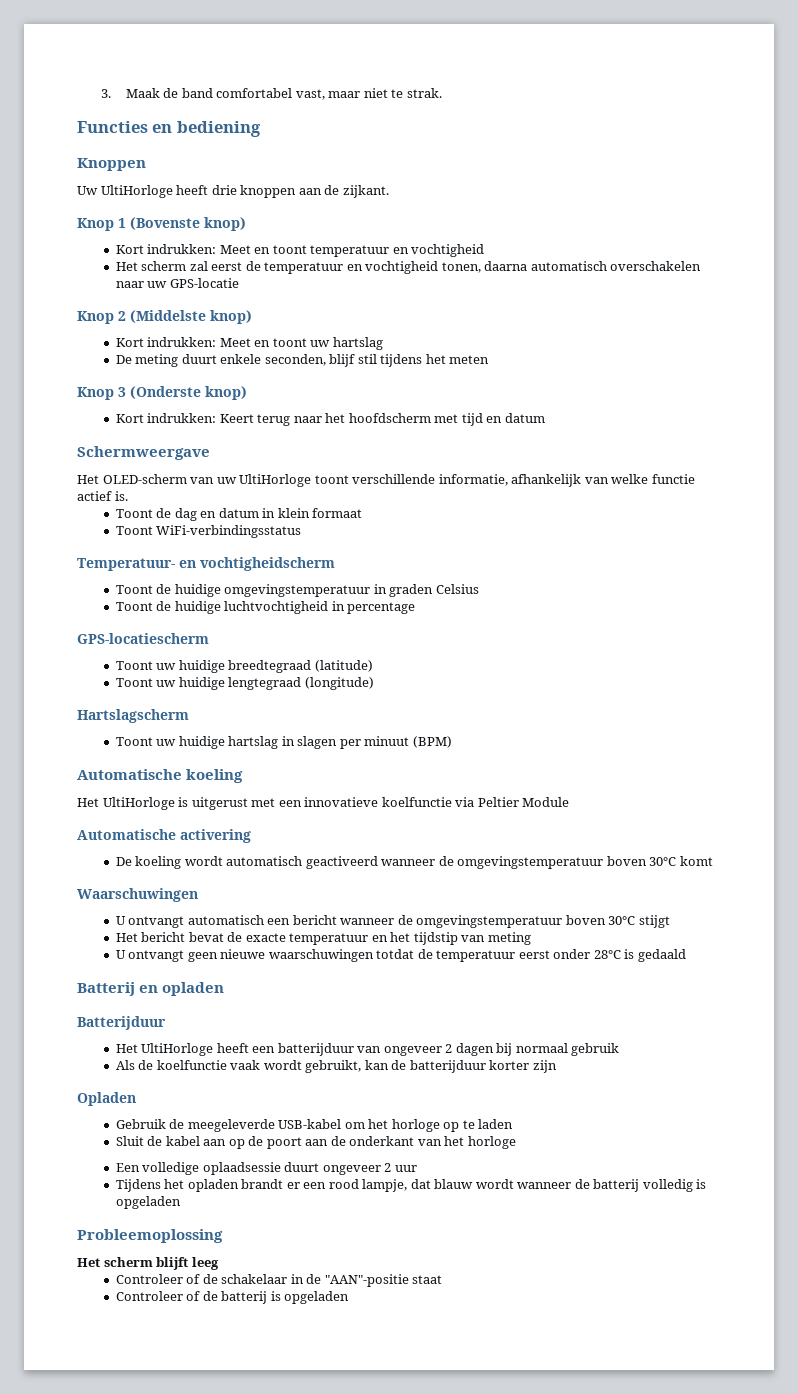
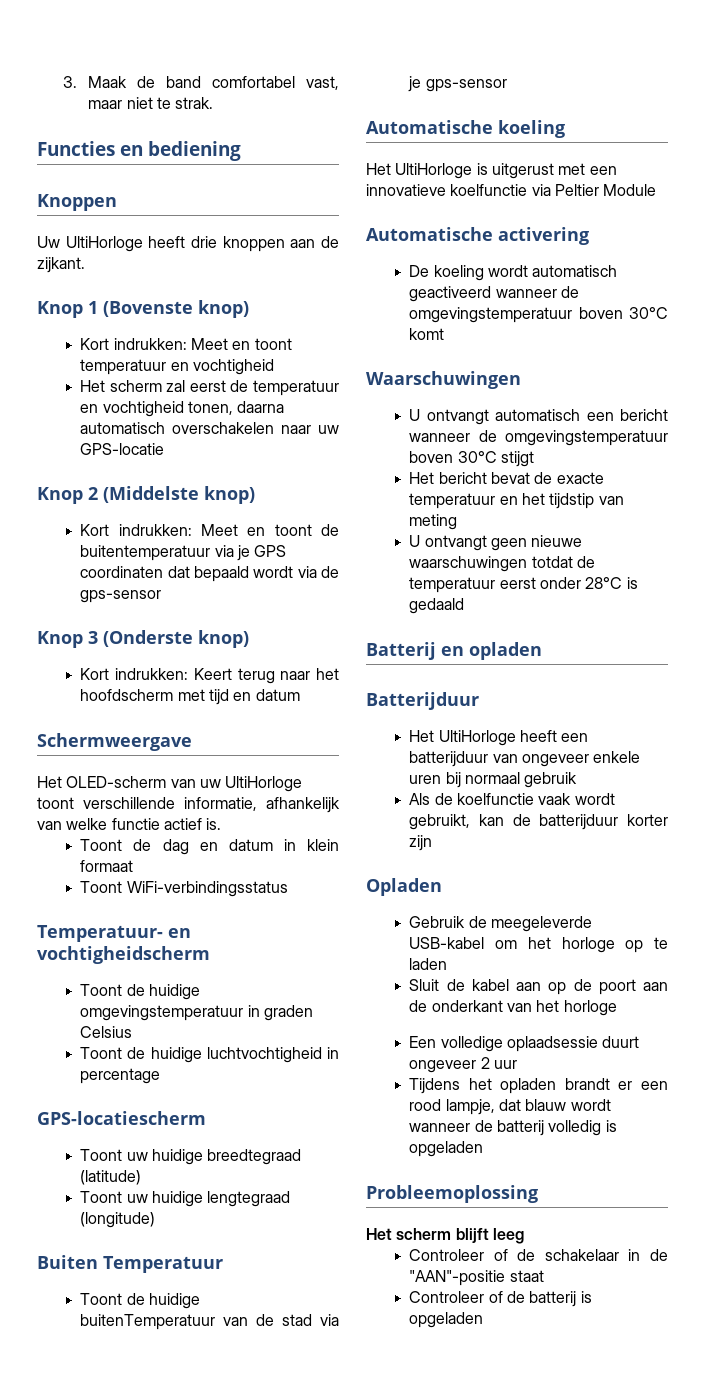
- Kort indrukken: Meet en toont uw hartslag
- De meting duurt enkele seconden, blijf stil tijdens het meten
+ Kort indrukken: Meet en toont de buitentemperatuur via je GPS coordinaten dat bepaald wordt via de gps-sensor
- Hartslagscherm
- Toont uw huidige hartslag in slagen per minuut (BPM)
+ Buiten Temperatuur
+ Toont de huidige buitenTemperatuur van de stad via je gps-sensor
- Het UltiHorloge heeft een batterijduur van ongeveer 2 dagen bij normaal gebruik
+ Het UltiHorloge heeft een batterijduur van ongeveer enkele uren bij normaal gebruik

